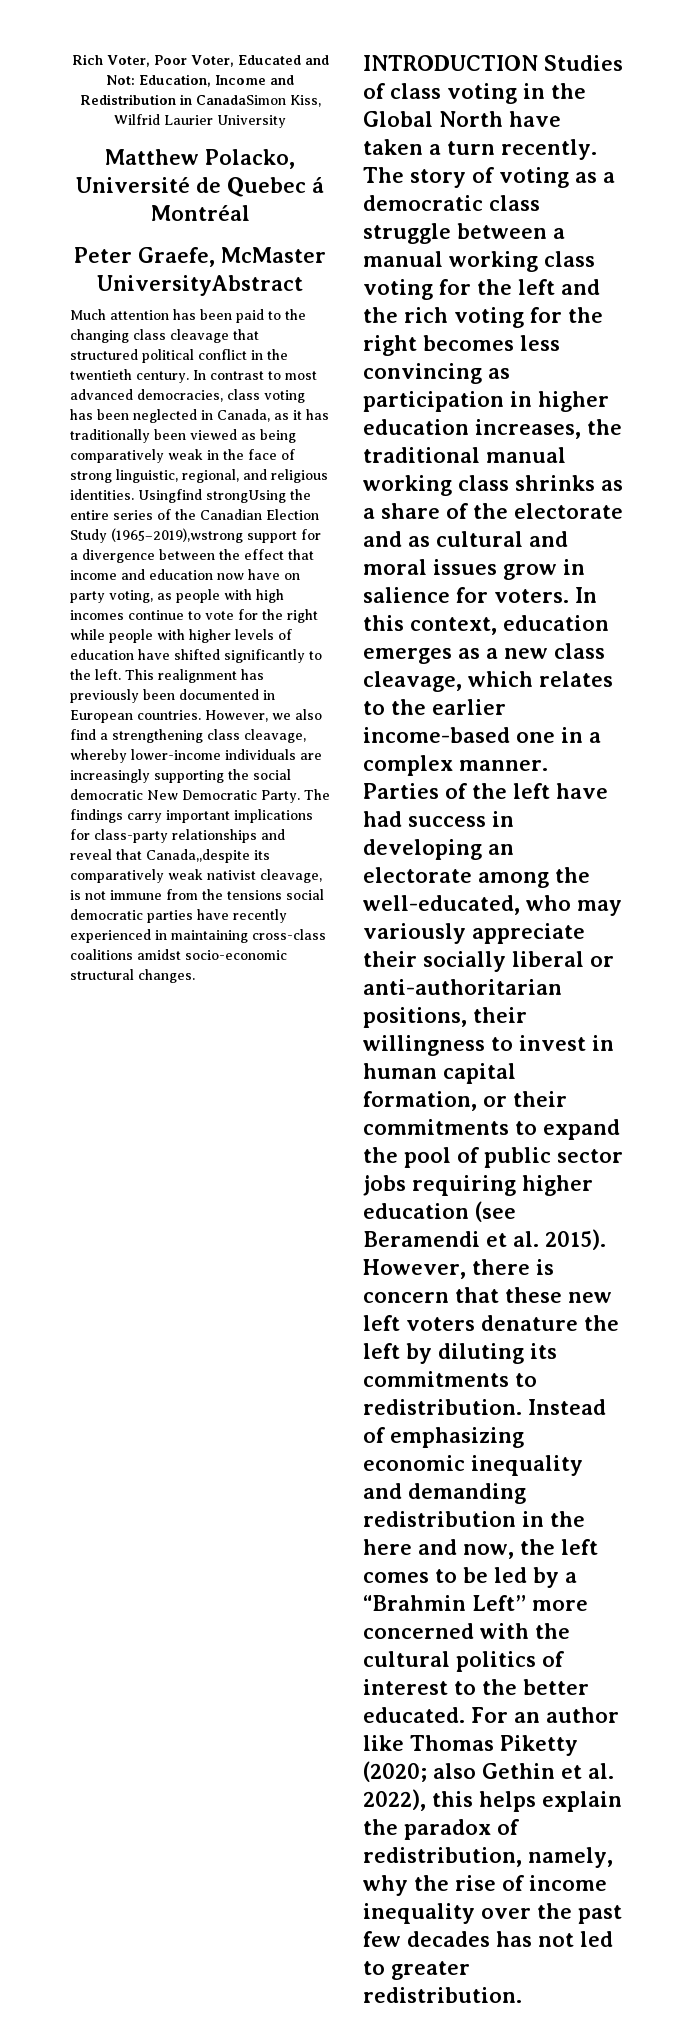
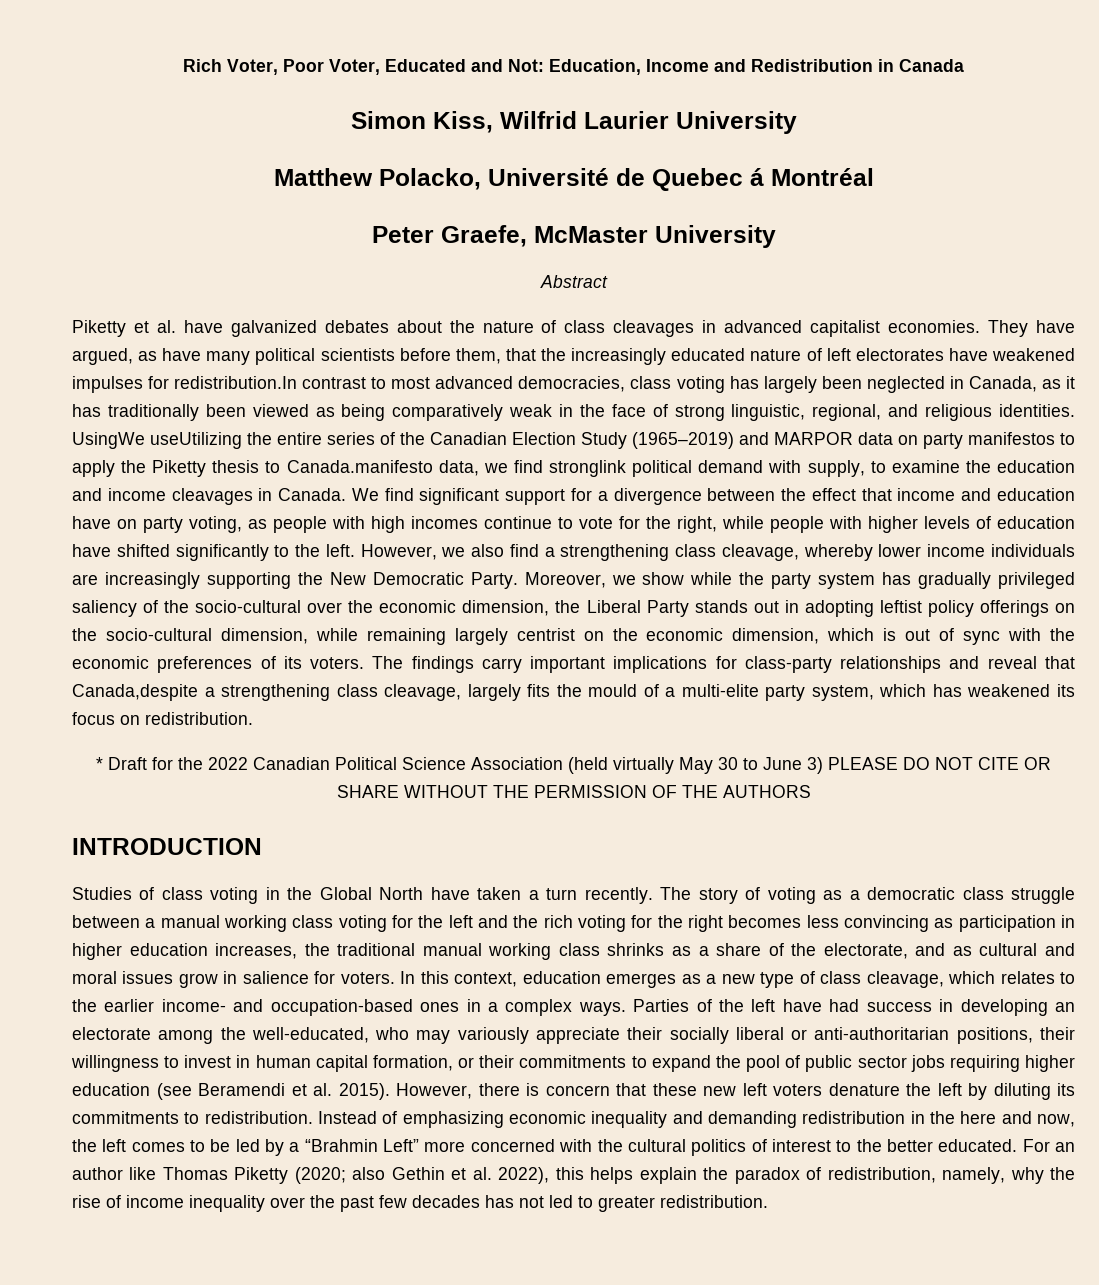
- Rich Voter, Poor Voter, Educated and Not: Education, Income and Redistribution in CanadaSimon Kiss, Wilfrid Laurier University
+ Rich Voter, Poor Voter, Educated and Not: Education, Income and Redistribution in Canada
+ Simon Kiss, Wilfrid Laurier University
- Peter Graefe, McMaster UniversityAbstract
- Much attention has been paid to the changing class cleavage that structured political conflict in the twentieth century. In contrast to most advanced democracies, class voting has been neglected in Canada, as it has traditionally been viewed as being comparatively weak in the face of strong linguistic, regional, and religious identities.
+ Peter Graefe, McMaster University
+ Abstract
+ Piketty et al. have galvanized debates about the nature of class cleavages in advanced capitalist economies. They have argued, as have many political scientists before them, that the increasingly educated nature of left electorates have weakened impulses for redistribution.In contrast to most advanced democracies, class voting has largely been neglected in Canada, as it has traditionally been viewed as being comparatively weak in the face of strong linguistic, regional, and religious identities.
- Usingfind strongUsing the entire series of the Canadian Election Study (1965–2019),wstrong support for a divergence between the effect that income and education now have on party voting, as people with high incomes continue to vote for the right while people with higher levels of education have shifted significantly to the left.
+ UsingWe useUtilizing the entire series of the Canadian Election Study (1965–2019) and MARPOR data on party manifestos to apply the Piketty thesis to Canada.manifesto data, we find stronglink political demand with supply, to examine the education and income cleavages in Canada. We find significant support for a divergence between the effect that income and education have on party voting, as people with high incomes continue to vote for the right, while people with higher levels of education have shifted significantly to the left.
- This realignment has previously been documented in European countries.
- However, we also find a strengthening class cleavage, whereby lower-income individuals are increasingly supporting the social democratic New Democratic Party.
+ However, we also find a strengthening class cleavage, whereby lower income individuals are increasingly supporting the New Democratic Party.
+ Moreover, we show while the party system has gradually privileged saliency of the socio-cultural over the economic dimension, the Liberal Party stands out in adopting leftist policy offerings on the socio-cultural dimension, while remaining largely centrist on the economic dimension, which is out of sync with the economic preferences of its voters.
- The findings carry important implications for class-party relationships and reveal that Canada,,despite its comparatively weak nativist cleavage, is not immune from the tensions social democratic parties have recently experienced in maintaining cross-class coalitions amidst socio-economic structural changes.
+ The findings carry important implications for class-party relationships and reveal that Canada,despite a strengthening class cleavage, largely fits the mould of a multi-elite party system, which has weakened its focus on redistribution.
+ * Draft for the 2022 Canadian Political Science Association (held virtually May 30 to June 3) PLEASE DO NOT CITE OR SHARE WITHOUT THE PERMISSION OF THE AUTHORS
- INTRODUCTION Studies of class voting in the Global North have taken a turn recently.
+ INTRODUCTION
+ Studies of class voting in the Global North have taken a turn recently.
- The story of voting as a democratic class struggle between a manual working class voting for the left and the rich voting for the right becomes less convincing as participation in higher education increases, the traditional manual working class shrinks as a share of the electorate and as cultural and moral issues grow in salience for voters.
+ The story of voting as a democratic class struggle between a manual working class voting for the left and the rich voting for the right becomes less convincing as participation in higher education increases, the traditional manual working class shrinks as a share of the electorate, and as cultural and moral issues grow in salience for voters.
- In this context, education emerges as a new class cleavage, which relates to the earlier income-based one in a complex manner.
+ In this context, education emerges as a new type of class cleavage, which relates to the earlier income- and occupation-based ones in a complex ways.

